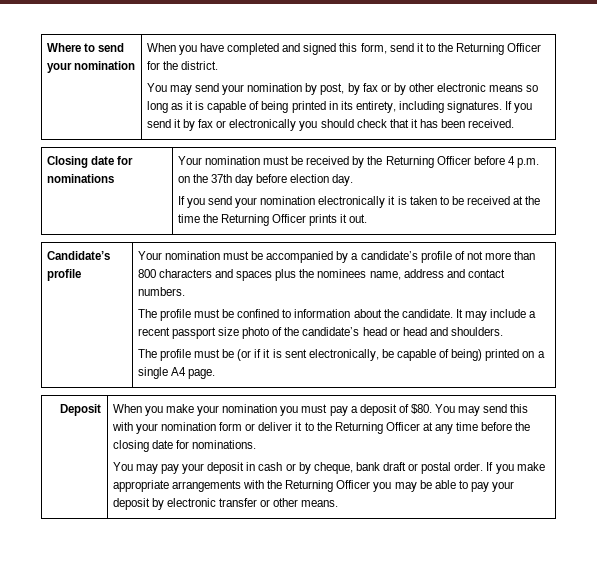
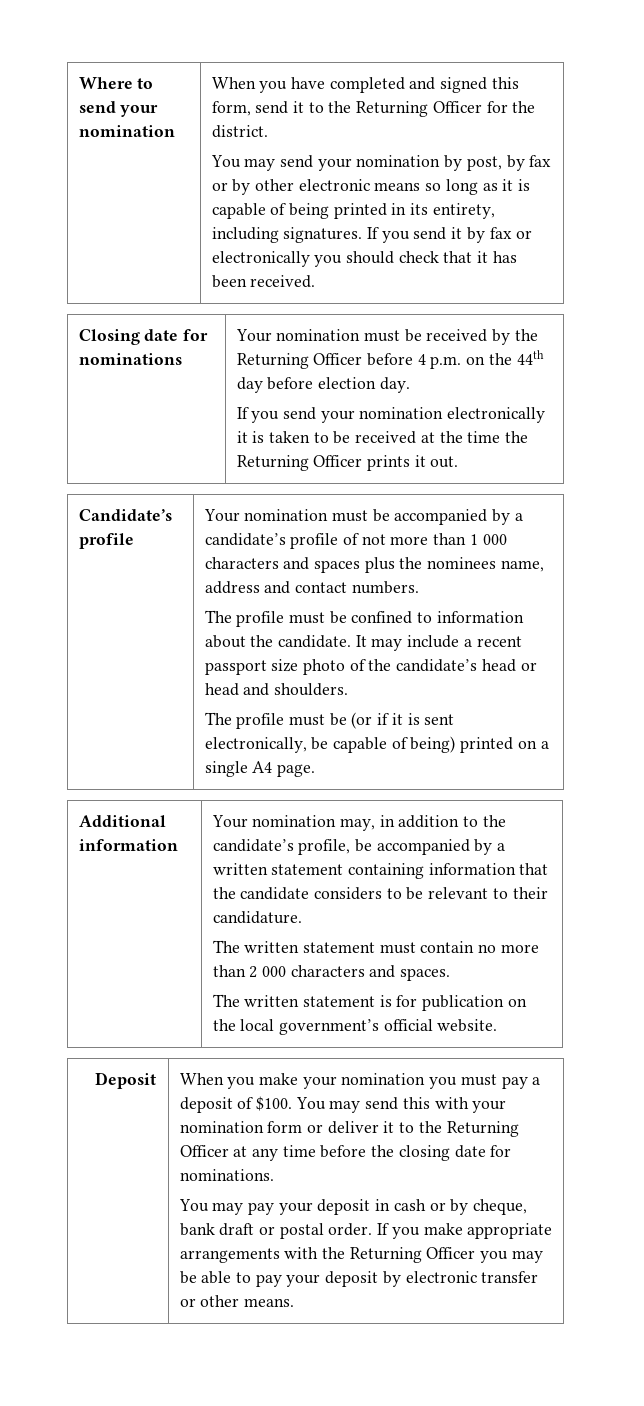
- Your nomination must be received by the Returning Officer before 4 p.m. on the 37th day before election day.
+ Your nomination must be received by the Returning Officer before 4 p.m. on the 44th day before election day.
- Your nomination must be accompanied by a candidate’s profile of not more than 800 characters and spaces plus the nominees name, address and contact numbers.
+ Your nomination must be accompanied by a candidate’s profile of not more than 1 000 characters and spaces plus the nominees name, address and contact numbers.
+ Additional information | Your nomination may, in addition to the candidate’s profile, be accompanied by a written statement containing information that the candidate considers to be relevant to their candidature.
+ The written statement must contain no more than 2 000 characters and spaces.
+ The written statement is for publication on the local government’s official website.
- When you make your nomination you must pay a deposit of $80.
+ When you make your nomination you must pay a deposit of $100.

